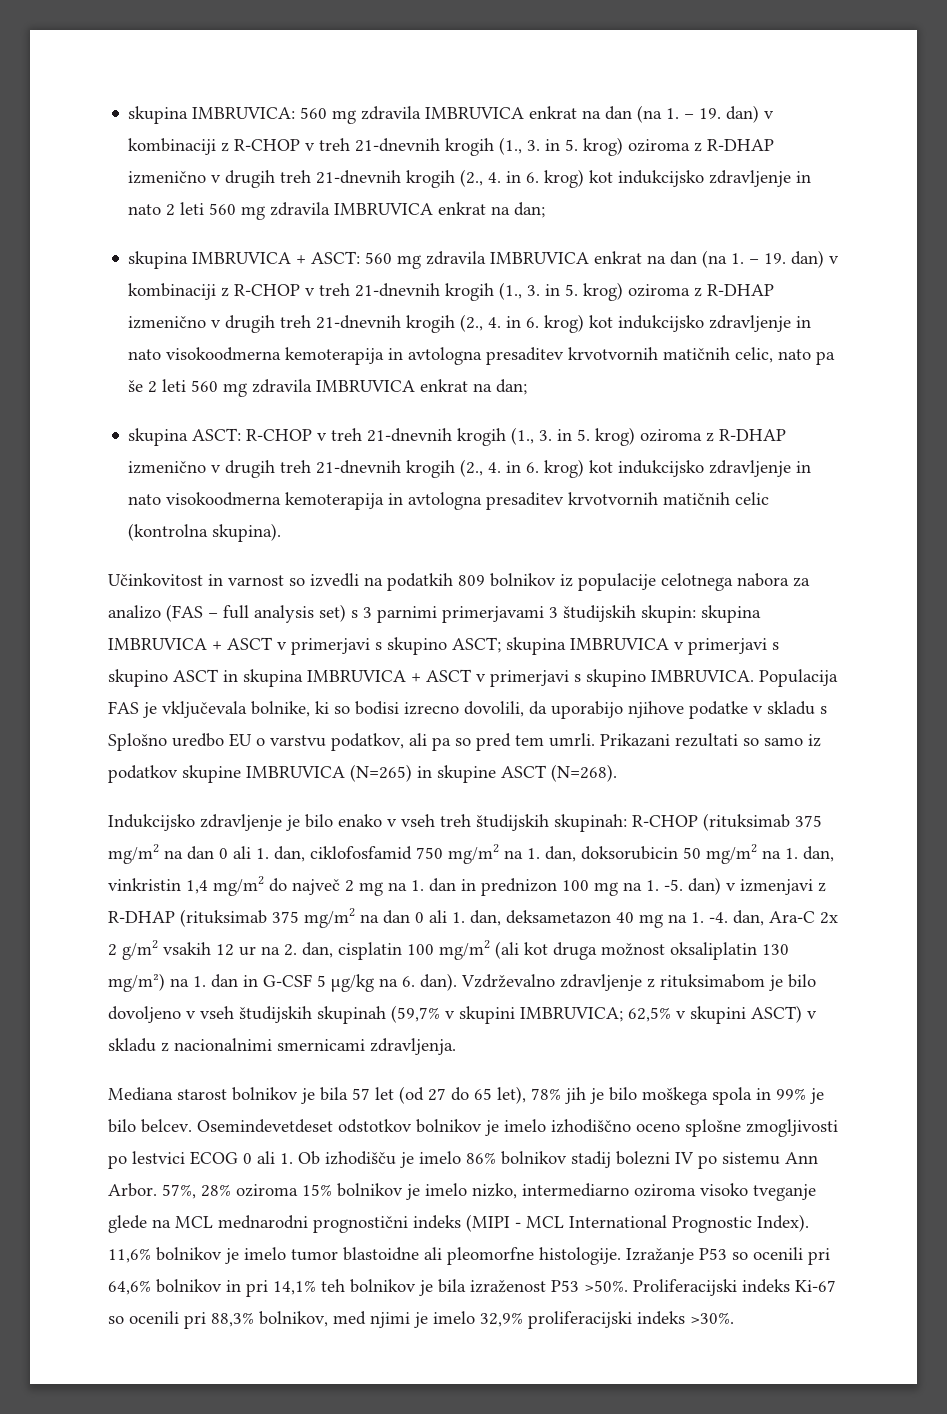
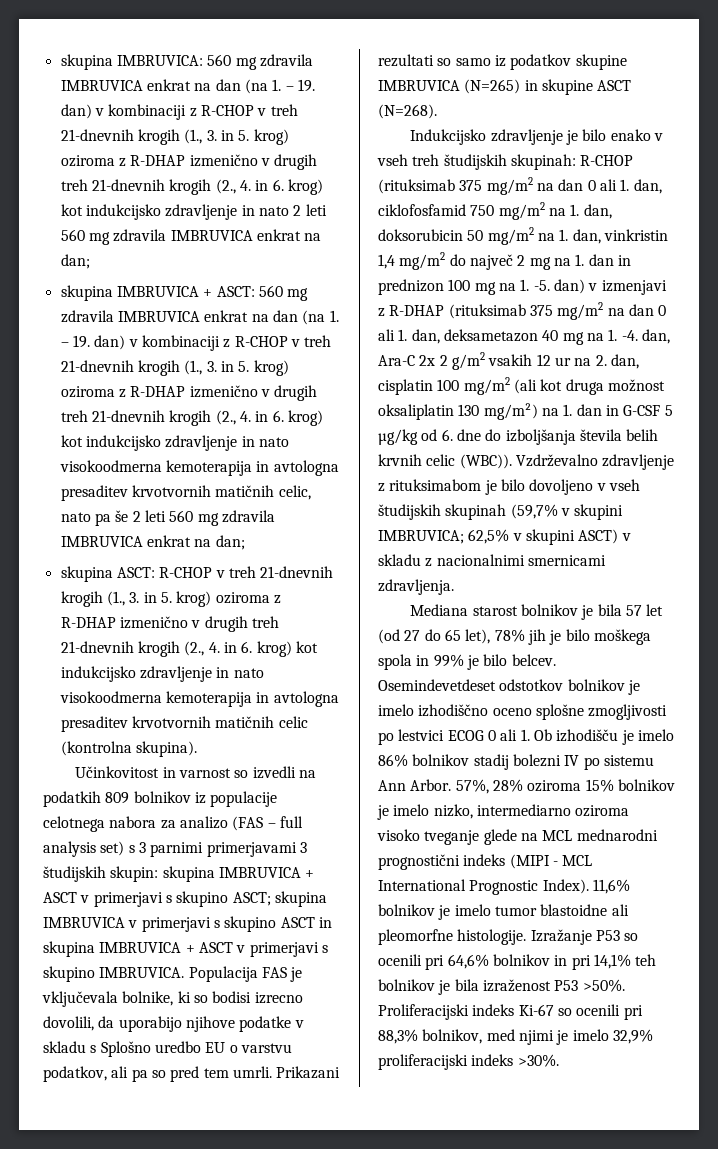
- R-CHOP (rituksimab 375 mg/m2 na dan 0 ali 1. dan, ciklofosfamid 750 mg/m2 na 1. dan, doksorubicin 50 mg/m2 na 1. dan, vinkristin 1,4 mg/m2 do največ 2 mg na 1. dan in prednizon 100 mg na 1. -5. dan) v izmenjavi z R-DHAP (rituksimab 375 mg/m2 na dan 0 ali 1. dan, deksametazon 40 mg na 1. -4. dan, Ara-C 2x 2 g/m2 vsakih 12 ur na 2. dan, cisplatin 100 mg/m2 (ali kot druga možnost oksaliplatin 130 mg/m²) na 1. dan in G-CSF 5 µg/kg na 6. dan).
+ R-CHOP (rituksimab 375 mg/m2 na dan 0 ali 1. dan, ciklofosfamid 750 mg/m2 na 1. dan, doksorubicin 50 mg/m2 na 1. dan, vinkristin 1,4 mg/m2 do največ 2 mg na 1. dan in prednizon 100 mg na 1. -5. dan) v izmenjavi z R-DHAP (rituksimab 375 mg/m2 na dan 0 ali 1. dan, deksametazon 40 mg na 1. -4. dan, Ara-C 2x 2 g/m2 vsakih 12 ur na 2. dan, cisplatin 100 mg/m2 (ali kot druga možnost oksaliplatin 130 mg/m²) na 1. dan in G-CSF 5 µg/kg od 6. dne do izboljšanja števila belih krvnih celic (WBC)).

